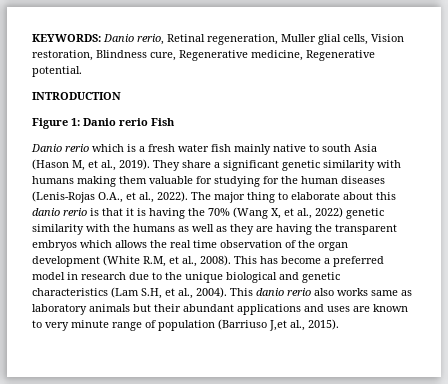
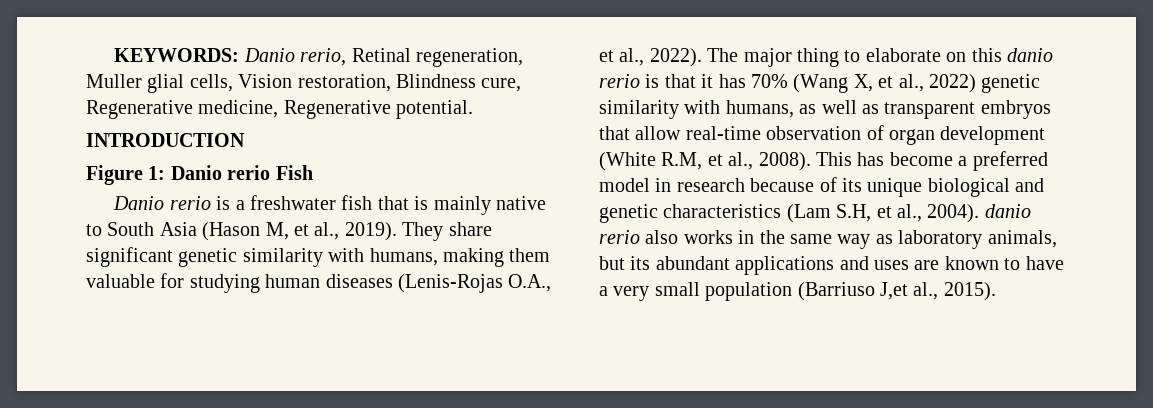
- Danio rerio which is a fresh water fish mainly native to south Asia (Hason M, et al., 2019).
+ Danio rerio is a freshwater fish that is mainly native to South Asia (Hason M, et al., 2019).
- They share a significant genetic similarity with humans making them valuable for studying for the human diseases (Lenis-Rojas O.A., et al., 2022).
+ They share significant genetic similarity with humans, making them valuable for studying human diseases (Lenis-Rojas O.A., et al., 2022).
- The major thing to elaborate about this danio rerio is that it is having the 70% (Wang X, et al., 2022) genetic similarity with the humans as well as they are having the transparent embryos which allows the real time observation of the organ development (White R.M, et al., 2008).
+ The major thing to elaborate on this danio rerio is that it has 70% (Wang X, et al., 2022) genetic similarity with humans, as well as transparent embryos that allow real-time observation of organ development (White R.M, et al., 2008).
- This has become a preferred model in research due to the unique biological and genetic characteristics (Lam S.H, et al., 2004). This danio rerio also works same as laboratory animals but their abundant applications and uses are known to very minute range of population (Barriuso J,et al., 2015).
+ This has become a preferred model in research because of its unique biological and genetic characteristics (Lam S.H, et al., 2004). danio rerio also works in the same way as laboratory animals, but its abundant applications and uses are known to have a very small population (Barriuso J,et al., 2015).

